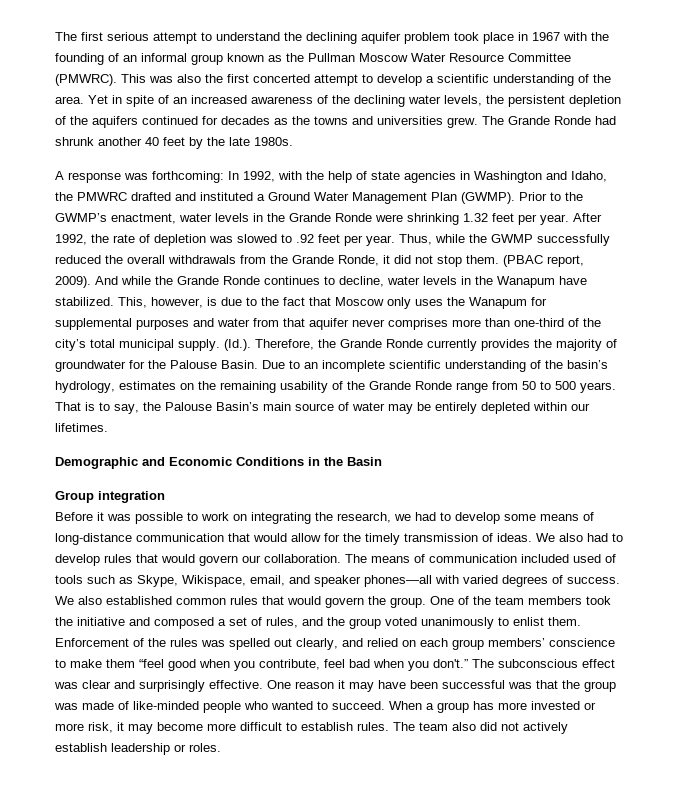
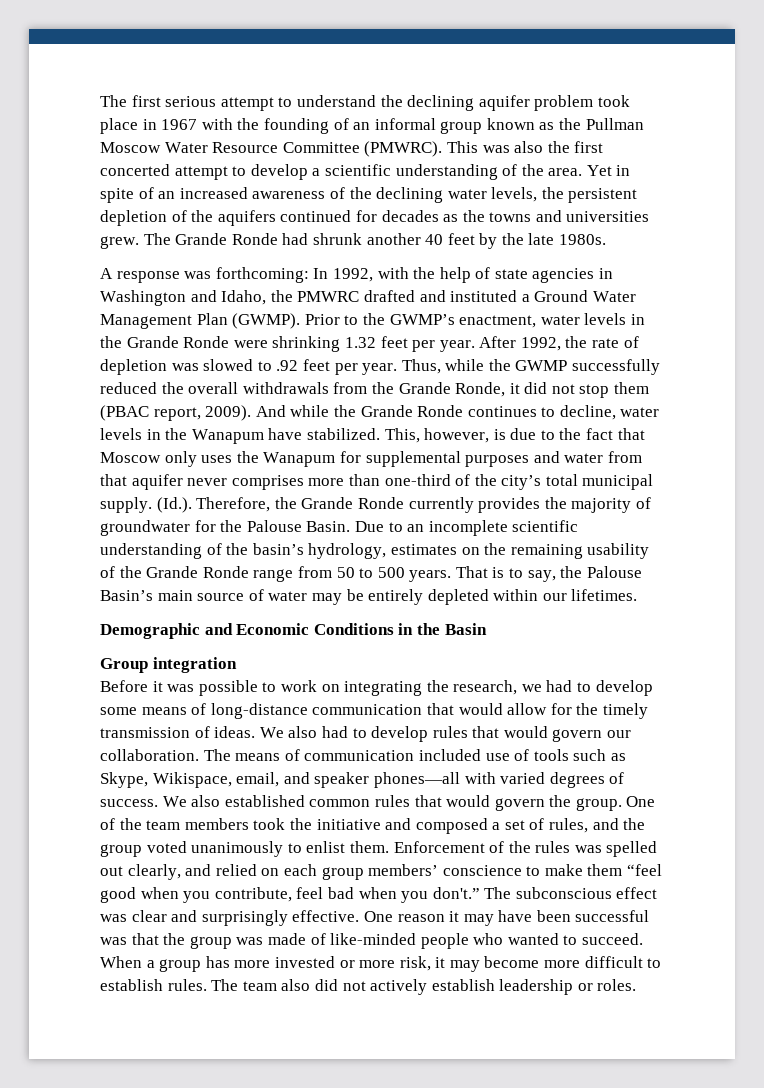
- Thus, while the GWMP successfully reduced the overall withdrawals from the Grande Ronde, it did not stop them. (PBAC report, 2009).
+ Thus, while the GWMP successfully reduced the overall withdrawals from the Grande Ronde, it did not stop them (PBAC report, 2009).
- The means of communication included used of tools such as Skype, Wikispace, email, and speaker phones—all with varied degrees of success.
+ The means of communication included use of tools such as Skype, Wikispace, email, and speaker phones—all with varied degrees of success.

